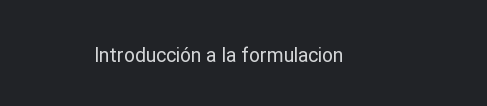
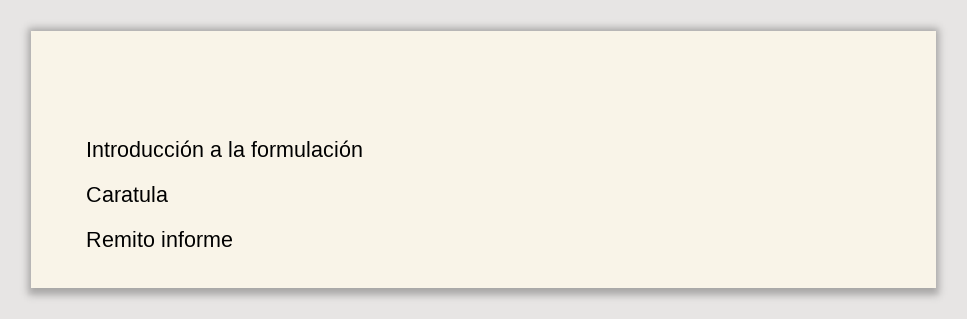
- Introducción a la formulacion
+ Introducción a la formulación
+ Caratula
+ Remito informe

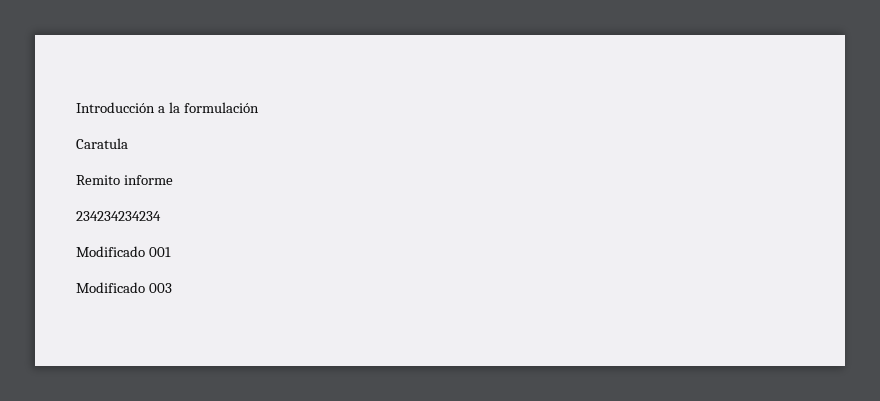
+ 234234234234
+ Modificado 001
+ Modificado 003

